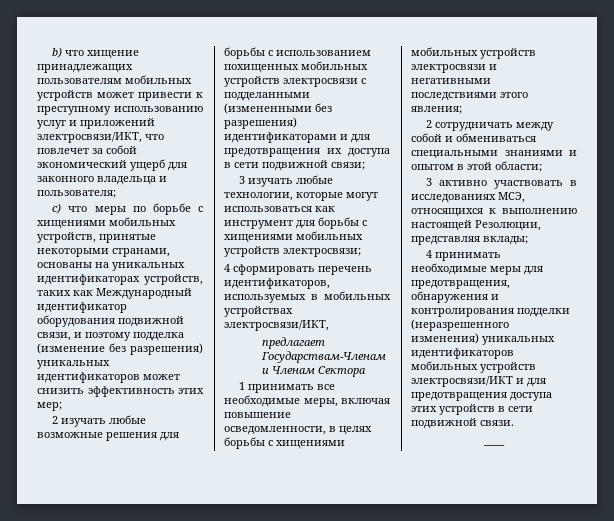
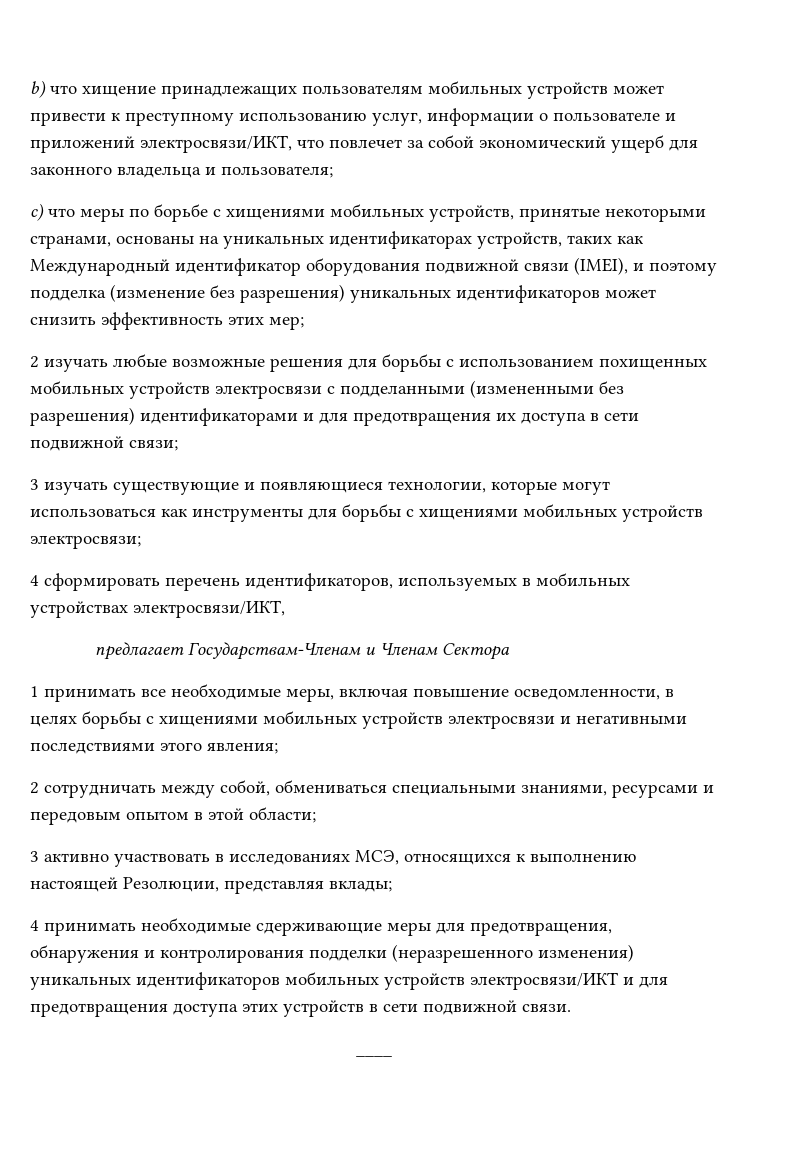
- b) что хищение принадлежащих пользователям мобильных устройств может привести к преступному использованию услуг и приложений электросвязи/ИКТ, что повлечет за собой экономический ущерб для законного владельца и пользователя;
+ b) что хищение принадлежащих пользователям мобильных устройств может привести к преступному использованию услуг, информации о пользователе и приложений электросвязи/ИКТ, что повлечет за собой экономический ущерб для законного владельца и пользователя;
- c) что меры по борьбе с хищениями мобильных устройств, принятые некоторыми странами, основаны на уникальных идентификаторах устройств, таких как Международный идентификатор оборудования подвижной связи, и поэтому подделка (изменение без разрешения) уникальных идентификаторов может снизить эффективность этих мер;
+ c) что меры по борьбе с хищениями мобильных устройств, принятые некоторыми странами, основаны на уникальных идентификаторах устройств, таких как Международный идентификатор оборудования подвижной связи (IMEI), и поэтому подделка (изменение без разрешения) уникальных идентификаторов может снизить эффективность этих мер;
- 3 изучать любые технологии, которые могут использоваться как инструмент для борьбы с хищениями мобильных устройств электросвязи;
+ 3 изучать существующие и появляющиеся технологии, которые могут использоваться как инструменты для борьбы с хищениями мобильных устройств электросвязи;
- 2 сотрудничать между собой и обмениваться специальными знаниями и опытом в этой области;
+ 2 сотрудничать между собой, обмениваться специальными знаниями, ресурсами и передовым опытом в этой области;
- 4 принимать необходимые меры для предотвращения, обнаружения и контролирования подделки (неразрешенного изменения) уникальных идентификаторов мобильных устройств электросвязи/ИКТ и для предотвращения доступа этих устройств в сети подвижной связи.
+ 4 принимать необходимые сдерживающие меры для предотвращения, обнаружения и контролирования подделки (неразрешенного изменения) уникальных идентификаторов мобильных устройств электросвязи/ИКТ и для предотвращения доступа этих устройств в сети подвижной связи.

